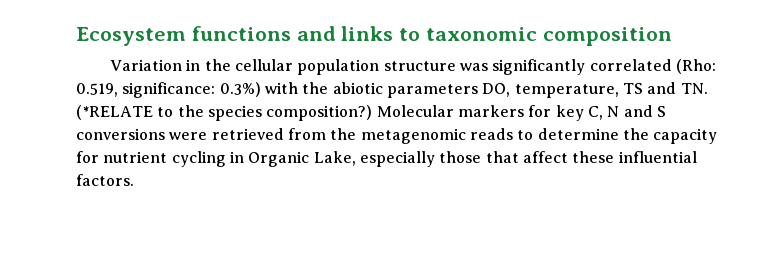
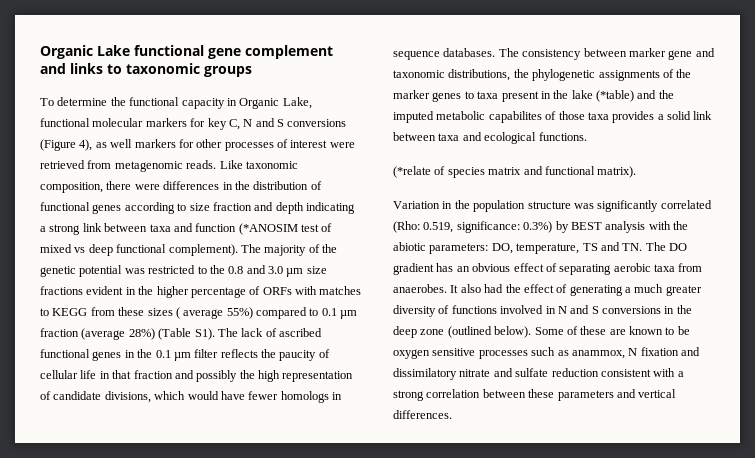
- Ecosystem functions and links to taxonomic composition
+ Organic Lake functional gene complement and links to taxonomic groups
+ To determine the functional capacity in Organic Lake, functional molecular markers for key C, N and S conversions (Figure 4), as well markers for other processes of interest were retrieved from metagenomic reads. Like taxonomic composition, there were differences in the distribution of functional genes according to size fraction and depth indicating a strong link between taxa and function (*ANOSIM test of mixed vs deep functional complement). The majority of the genetic potential was restricted to the 0.8 and 3.0 µm size fractions evident in the higher percentage of ORFs with matches to KEGG from these sizes ( average 55%) compared to 0.1 µm fraction (average 28%) (Table S1). The lack of ascribed functional genes in the 0.1 µm filter reflects the paucity of cellular life in that fraction and possibly the high representation of candidate divisions, which would have fewer homologs in sequence databases. The consistency between marker gene and taxonomic distributions, the phylogenetic assignments of the marker genes to taxa present in the lake (*table) and the imputed metabolic capabilites of those taxa provides a solid link between taxa and ecological functions.
+ (*relate of species matrix and functional matrix).
- Variation in the cellular population structure was significantly correlated (Rho: 0.519, significance: 0.3%) with the abiotic parameters DO, temperature, TS and TN. (*RELATE to the species composition?) Molecular markers for key C, N and S conversions were retrieved from the metagenomic reads to determine the capacity for nutrient cycling in Organic Lake, especially those that affect these influential factors.
+ Variation in the population structure was significantly correlated (Rho: 0.519, significance: 0.3%) by BEST analysis with the abiotic parameters: DO, temperature, TS and TN. The DO gradient has an obvious effect of separating aerobic taxa from anaerobes. It also had the effect of generating a much greater diversity of functions involved in N and S conversions in the deep zone (outlined below). Some of these are known to be oxygen sensitive processes such as anammox, N fixation and dissimilatory nitrate and sulfate reduction consistent with a strong correlation between these parameters and vertical differences.

